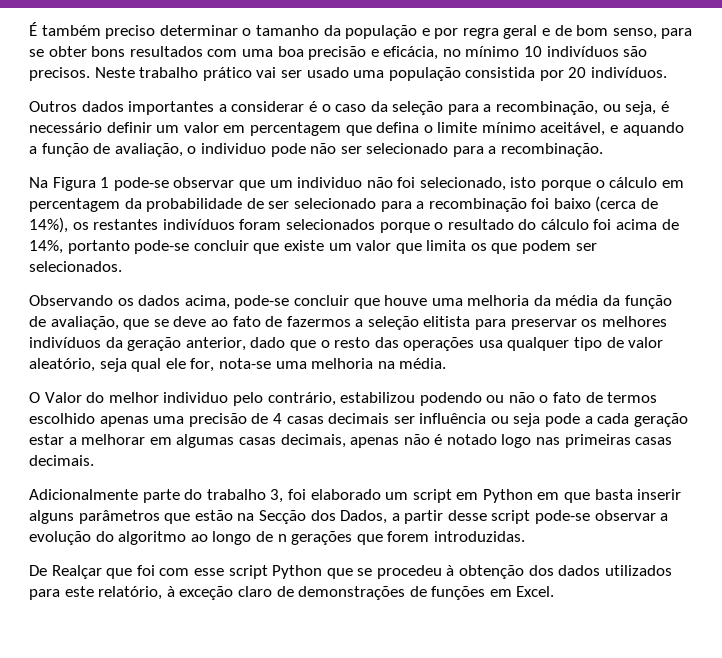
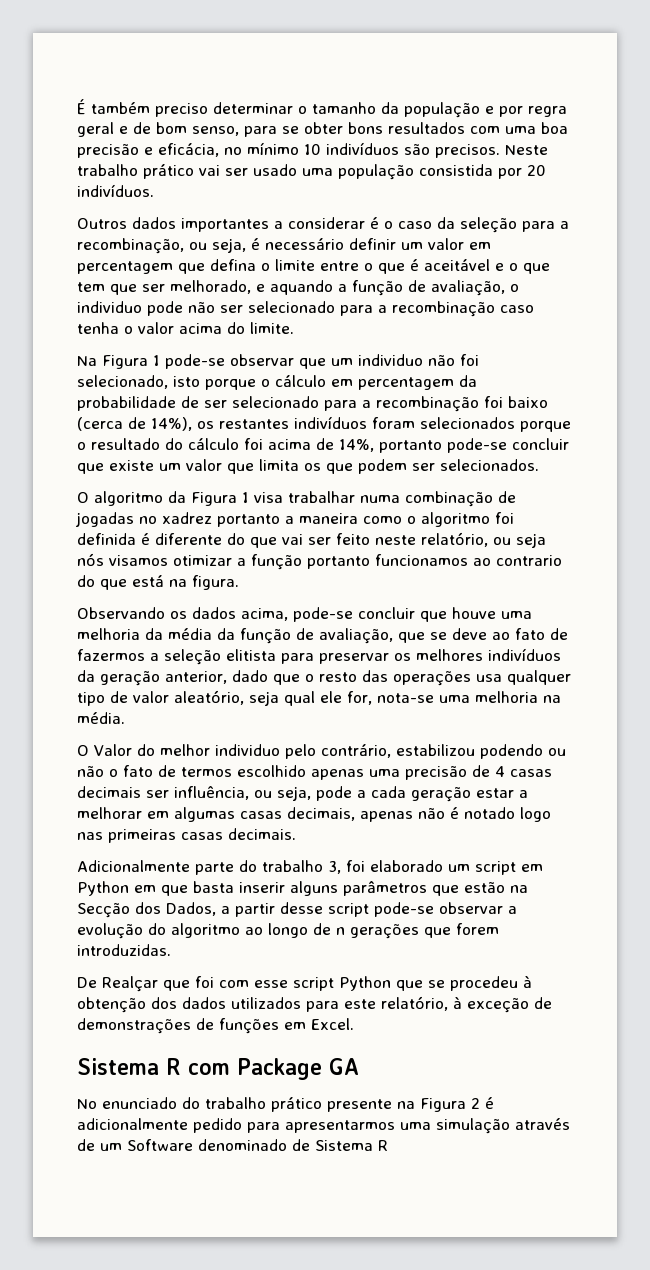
- Outros dados importantes a considerar é o caso da seleção para a recombinação, ou seja, é necessário definir um valor em percentagem que defina o limite mínimo aceitável, e aquando a função de avaliação, o individuo pode não ser selecionado para a recombinação.
+ Outros dados importantes a considerar é o caso da seleção para a recombinação, ou seja, é necessário definir um valor em percentagem que defina o limite entre o que é aceitável e o que tem que ser melhorado, e aquando a função de avaliação, o individuo pode não ser selecionado para a recombinação caso tenha o valor acima do limite.
+ O algoritmo da Figura 1 visa trabalhar numa combinação de jogadas no xadrez portanto a maneira como o algoritmo foi definida é diferente do que vai ser feito neste relatório, ou seja nós visamos otimizar a função portanto funcionamos ao contrario do que está na figura.
- O Valor do melhor individuo pelo contrário, estabilizou podendo ou não o fato de termos escolhido apenas uma precisão de 4 casas decimais ser influência ou seja pode a cada geração estar a melhorar em algumas casas decimais, apenas não é notado logo nas primeiras casas decimais.
+ O Valor do melhor individuo pelo contrário, estabilizou podendo ou não o fato de termos escolhido apenas uma precisão de 4 casas decimais ser influência, ou seja, pode a cada geração estar a melhorar em algumas casas decimais, apenas não é notado logo nas primeiras casas decimais.
- De Realçar que foi com esse script Python que se procedeu à obtenção dos dados utilizados para este relatório, à exceção claro de demonstrações de funções em Excel.
+ De Realçar que foi com esse script Python que se procedeu à obtenção dos dados utilizados para este relatório, à exceção de demonstrações de funções em Excel.
+ Sistema R com Package GA
+ No enunciado do trabalho prático presente na Figura 2 é adicionalmente pedido para apresentarmos uma simulação através de um Software denominado de Sistema R

